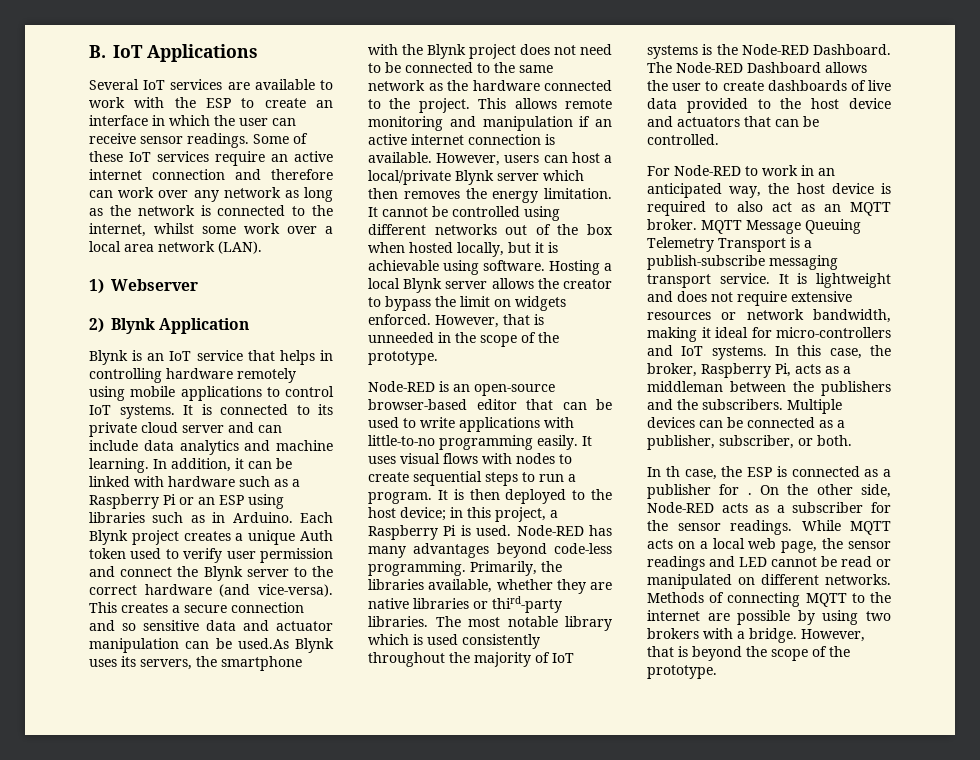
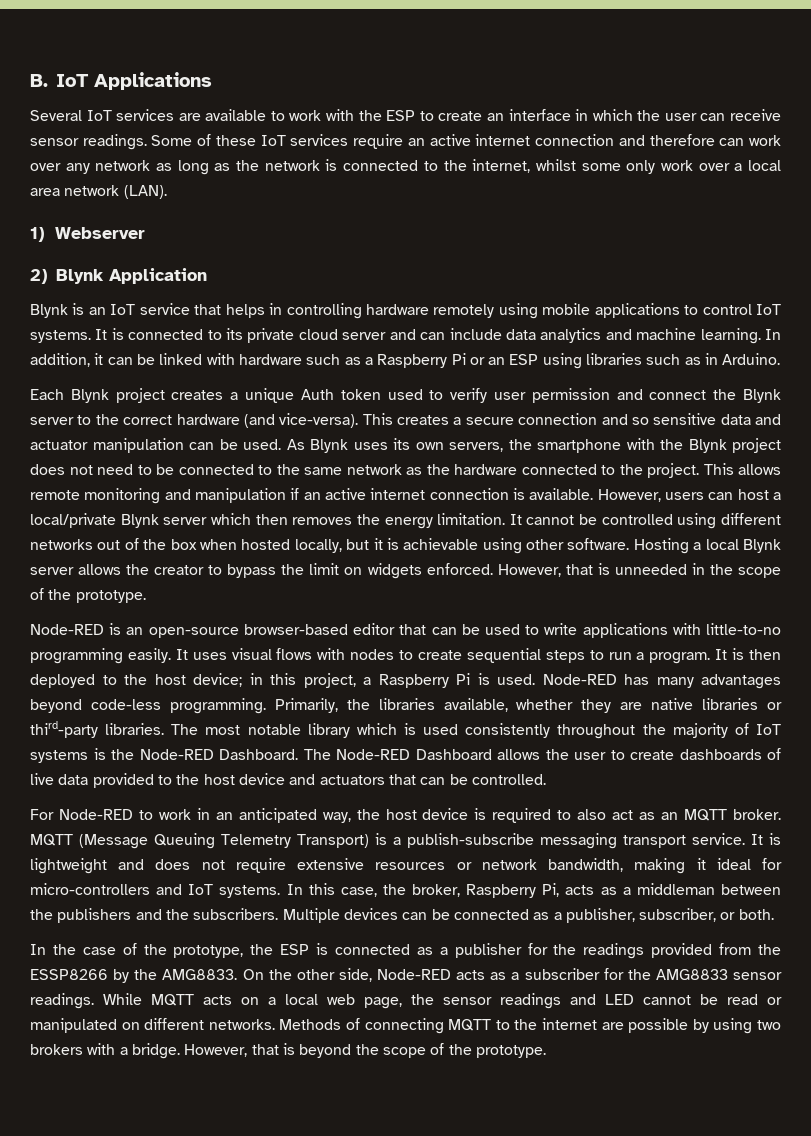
- Some of these IoT services require an active internet connection and therefore can work over any network as long as the network is connected to the internet, whilst some work over a local area network (LAN).
+ Some of these IoT services require an active internet connection and therefore can work over any network as long as the network is connected to the internet, whilst some only work over a local area network (LAN).
- In addition, it can be linked with hardware such as a Raspberry Pi or an ESP using libraries such as in Arduino. Each Blynk project creates a unique Auth token used to verify user permission and connect the Blynk server to the correct hardware (and vice-versa).
+ In addition, it can be linked with hardware such as a Raspberry Pi or an ESP using libraries such as in Arduino.
+ Each Blynk project creates a unique Auth token used to verify user permission and connect the Blynk server to the correct hardware (and vice-versa).
- This creates a secure connection and so sensitive data and actuator manipulation can be used.As Blynk uses its servers, the smartphone with the Blynk project does not need to be connected to the same network as the hardware connected to the project.
+ This creates a secure connection and so sensitive data and actuator manipulation can be used. As Blynk uses its own servers, the smartphone with the Blynk project does not need to be connected to the same network as the hardware connected to the project.
- It cannot be controlled using different networks out of the box when hosted locally, but it is achievable using software.
+ It cannot be controlled using different networks out of the box when hosted locally, but it is achievable using other software.
- MQTT Message Queuing Telemetry Transport is a publish-subscribe messaging transport service.
+ MQTT (Message Queuing Telemetry Transport) is a publish-subscribe messaging transport service.
- In th case, the ESP is connected as a publisher for .
+ In the case of the prototype, the ESP is connected as a publisher for the readings provided from the ESSP8266 by the AMG8833.
- On the other side, Node-RED acts as a subscriber for the sensor readings.
+ On the other side, Node-RED acts as a subscriber for the AMG8833 sensor readings.

